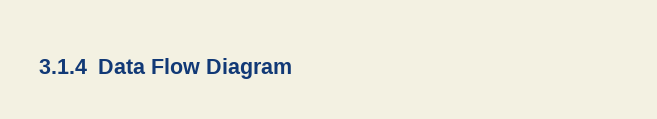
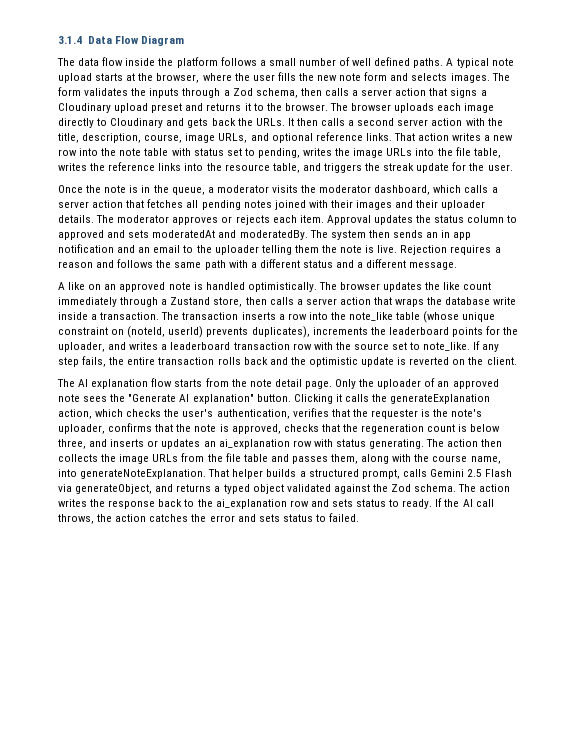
+ The data flow inside the platform follows a small number of well defined paths. A typical note upload starts at the browser, where the user fills the new note form and selects images. The form validates the inputs through a Zod schema, then calls a server action that signs a Cloudinary upload preset and returns it to the browser. The browser uploads each image directly to Cloudinary and gets back the URLs. It then calls a second server action with the title, description, course, image URLs, and optional reference links. That action writes a new row into the note table with status set to pending, writes the image URLs into the file table, writes the reference links into the resource table, and triggers the streak update for the user.
+ Once the note is in the queue, a moderator visits the moderator dashboard, which calls a server action that fetches all pending notes joined with their images and their uploader details. The moderator approves or rejects each item. Approval updates the status column to approved and sets moderatedAt and moderatedBy. The system then sends an in app notification and an email to the uploader telling them the note is live. Rejection requires a reason and follows the same path with a different status and a different message.
+ A like on an approved note is handled optimistically. The browser updates the like count immediately through a Zustand store, then calls a server action that wraps the database write inside a transaction. The transaction inserts a row into the note_like table (whose unique constraint on (noteId, userId) prevents duplicates), increments the leaderboard points for the uploader, and writes a leaderboard transaction row with the source set to note_like. If any step fails, the entire transaction rolls back and the optimistic update is reverted on the client.
+ The AI explanation flow starts from the note detail page. Only the uploader of an approved note sees the "Generate AI explanation" button. Clicking it calls the generateExplanation action, which checks the user's authentication, verifies that the requester is the note's uploader, confirms that the note is approved, checks that the regeneration count is below three, and inserts or updates an ai_explanation row with status generating. The action then collects the image URLs from the file table and passes them, along with the course name, into generateNoteExplanation. That helper builds a structured prompt, calls Gemini 2.5 Flash via generateObject, and returns a typed object validated against the Zod schema. The action writes the response back to the ai_explanation row and sets status to ready. If the AI call throws, the action catches the error and sets status to failed.

